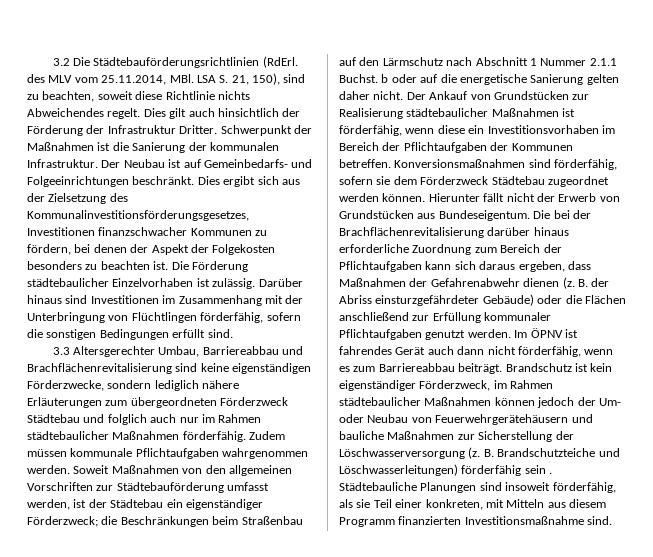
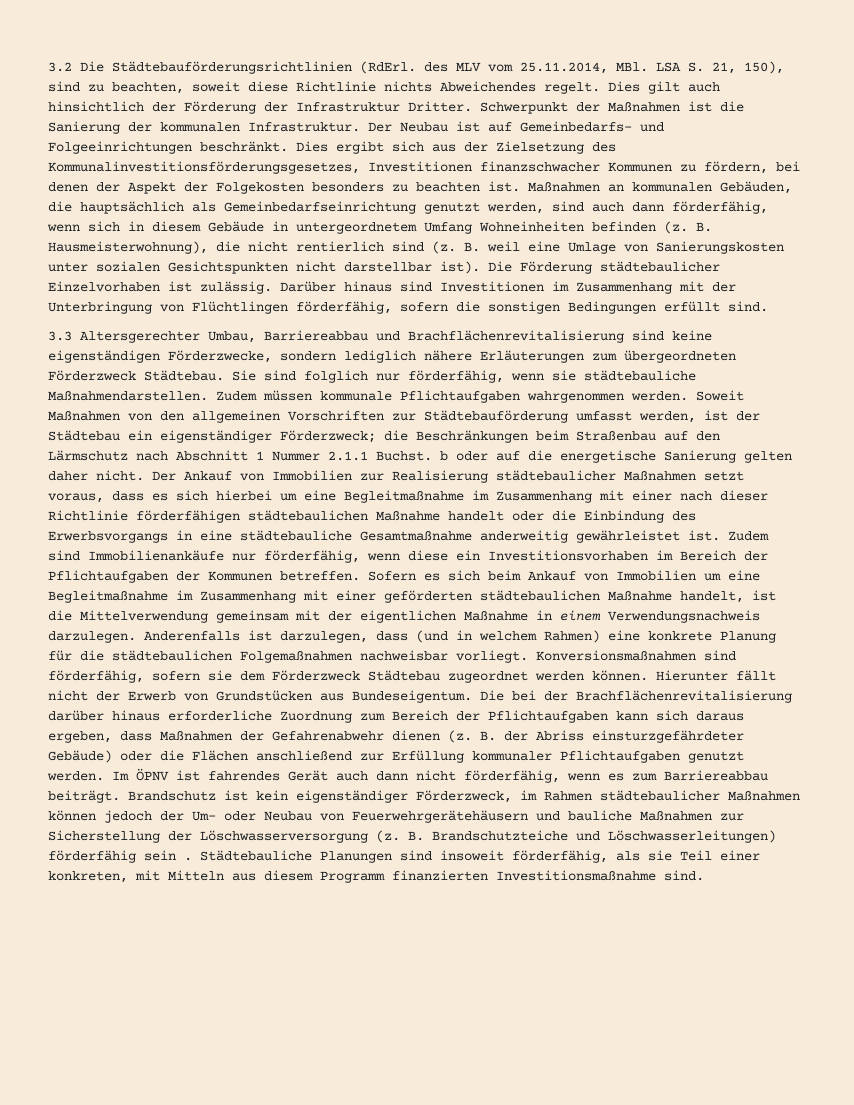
+ Maßnahmen an kommunalen Gebäuden, die hauptsächlich als Gemeinbedarfseinrichtung genutzt werden, sind auch dann förderfähig, wenn sich in diesem Gebäude in untergeordnetem Umfang Wohneinheiten befinden (z. B. Hausmeisterwohnung), die nicht rentierlich sind (z. B. weil eine Umlage von Sanierungskosten unter sozialen Gesichtspunkten nicht darstellbar ist).
- 3.3 Altersgerechter Umbau, Barriereabbau und Brachflächenrevitalisierung sind keine eigenständigen Förderzwecke, sondern lediglich nähere Erläuterungen zum übergeordneten Förderzweck Städtebau und folglich auch nur im Rahmen städtebaulicher Maßnahmen förderfähig.
+ 3.3 Altersgerechter Umbau, Barriereabbau und Brachflächenrevitalisierung sind keine eigenständigen Förderzwecke, sondern lediglich nähere Erläuterungen zum übergeordneten Förderzweck Städtebau. Sie sind folglich nur förderfähig, wenn sie städtebauliche Maßnahmendarstellen.
- Der Ankauf von Grundstücken zur Realisierung städtebaulicher Maßnahmen ist förderfähig, wenn diese ein Investitionsvorhaben im Bereich der Pflichtaufgaben der Kommunen betreffen.
+ Der Ankauf von Immobilien zur Realisierung städtebaulicher Maßnahmen setzt voraus, dass es sich hierbei um eine Begleitmaßnahme im Zusammenhang mit einer nach dieser Richtlinie förderfähigen städtebaulichen Maßnahme handelt oder die Einbindung des Erwerbsvorgangs in eine städtebauliche Gesamtmaßnahme anderweitig gewährleistet ist. Zudem sind Immobilienankäufe nur förderfähig, wenn diese ein Investitionsvorhaben im Bereich der Pflichtaufgaben der Kommunen betreffen.
+ Sofern es sich beim Ankauf von Immobilien um eine Begleitmaßnahme im Zusammenhang mit einer geförderten städtebaulichen Maßnahme handelt, ist die Mittelverwendung gemeinsam mit der eigentlichen Maßnahme in einem Verwendungsnachweis darzulegen. Anderenfalls ist darzulegen, dass (und in welchem Rahmen) eine konkrete Planung für die städtebaulichen Folgemaßnahmen nachweisbar vorliegt.

